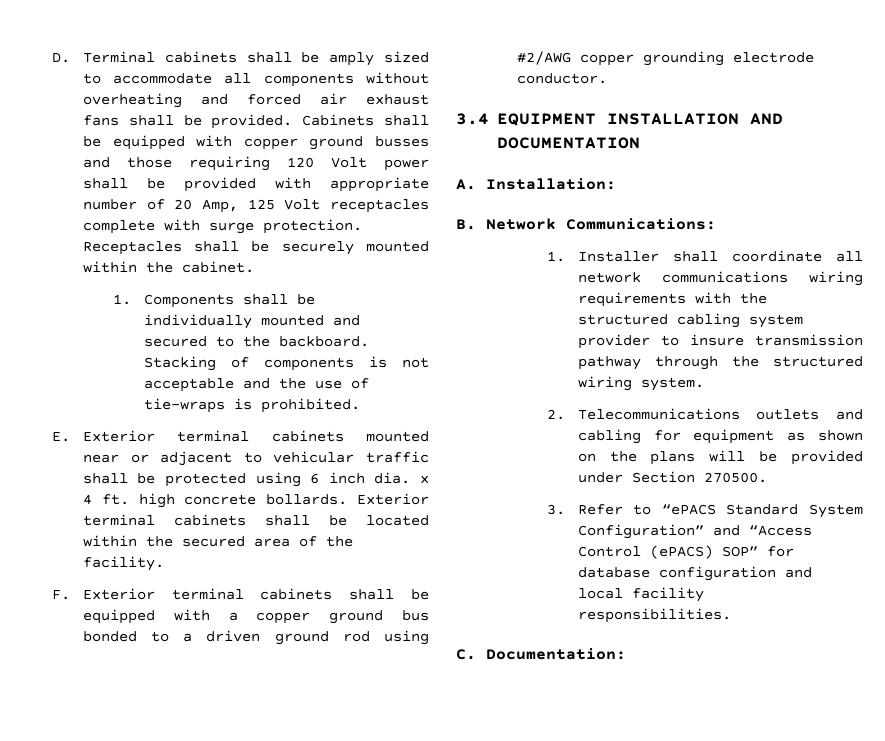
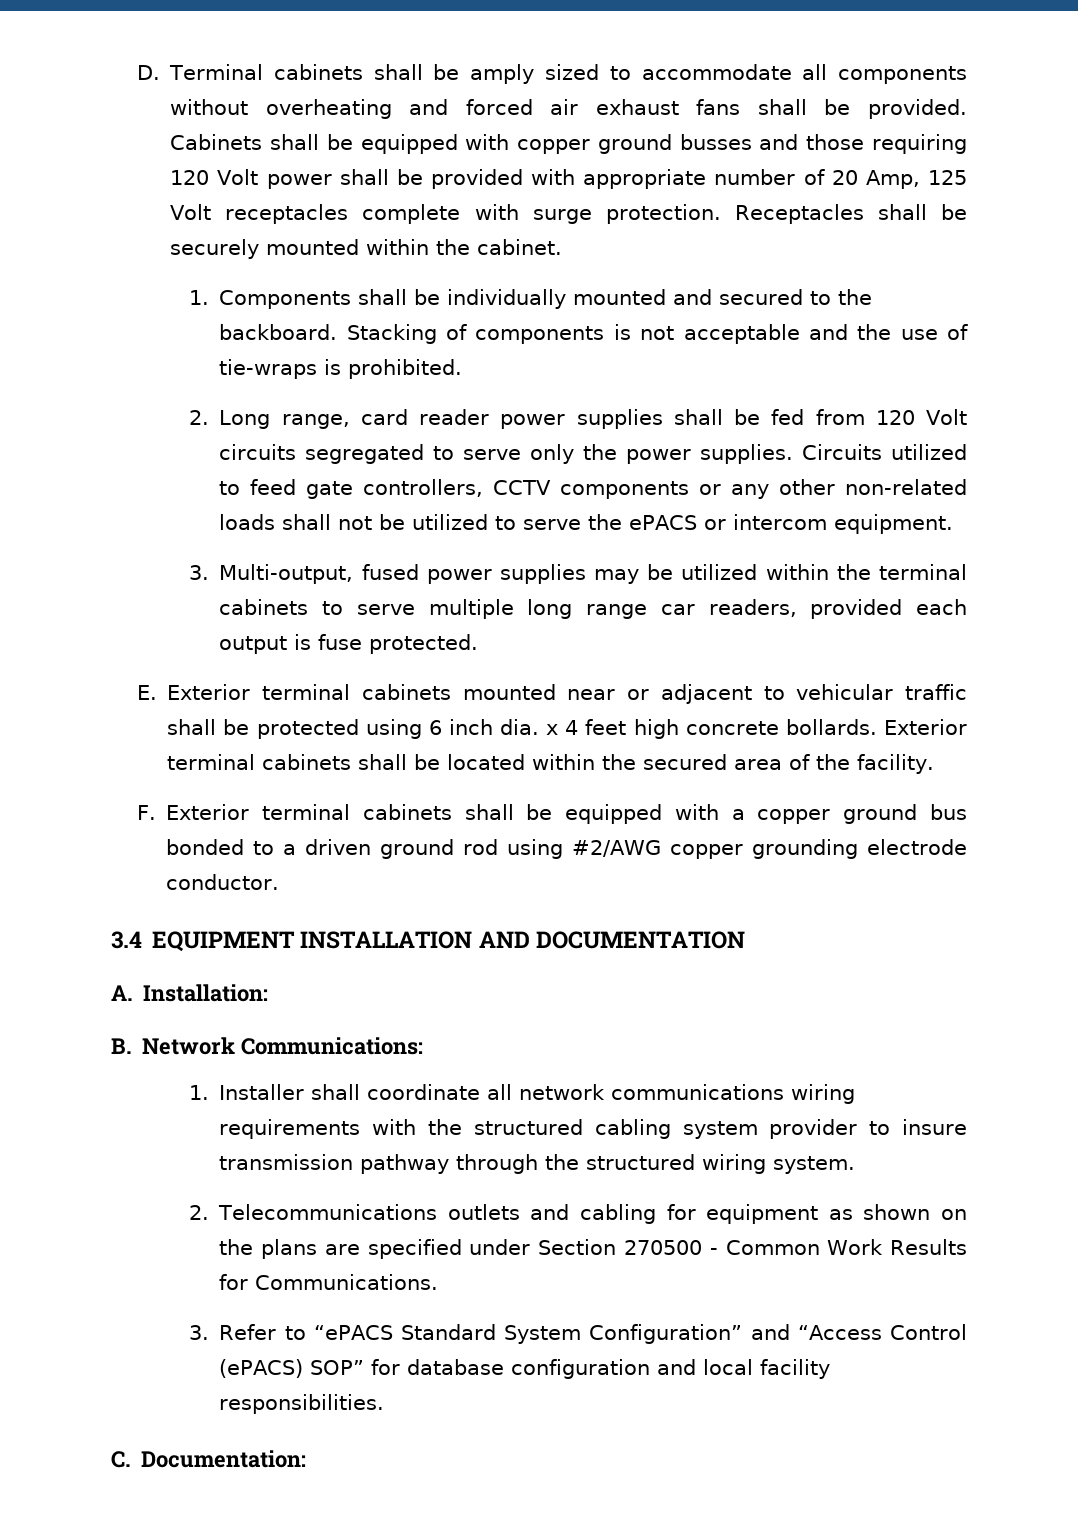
+ 2. Long range, card reader power supplies shall be fed from 120 Volt circuits segregated to serve only the power supplies. Circuits utilized to feed gate controllers, CCTV components or any other non-related loads shall not be utilized to serve the ePACS or intercom equipment.
+ 3. Multi-output, fused power supplies may be utilized within the terminal cabinets to serve multiple long range car readers, provided each output is fuse protected.
- E. Exterior terminal cabinets mounted near or adjacent to vehicular traffic shall be protected using 6 inch dia. x 4 ft. high concrete bollards.
+ E. Exterior terminal cabinets mounted near or adjacent to vehicular traffic shall be protected using 6 inch dia. x 4 feet high concrete bollards.
- 2. Telecommunications outlets and cabling for equipment as shown on the plans will be provided under Section 270500.
+ 2. Telecommunications outlets and cabling for equipment as shown on the plans are specified under Section 270500 - Common Work Results for Communications.

